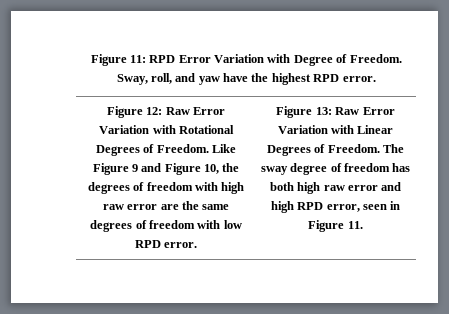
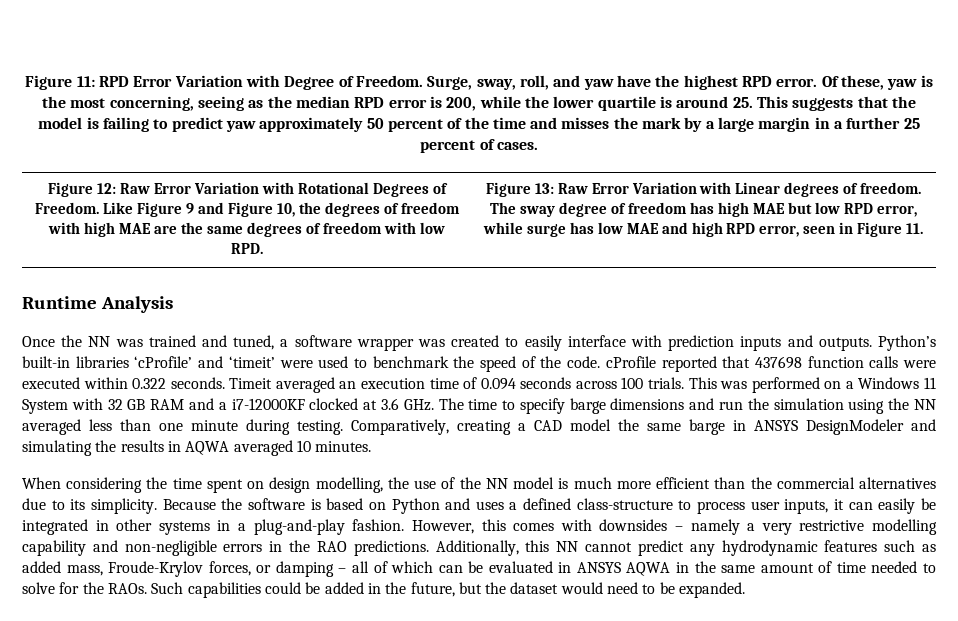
- Sway, roll, and yaw have the highest RPD error.
+ Surge, sway, roll, and yaw have the highest RPD error. Of these, yaw is the most concerning, seeing as the median RPD error is 200, while the lower quartile is around 25. This suggests that the model is failing to predict yaw approximately 50 percent of the time and misses the mark by a large margin in a further 25 percent of cases.
- Like Figure 9 and Figure 10, the degrees of freedom with high raw error are the same degrees of freedom with low RPD error.
+ Like Figure 9 and Figure 10, the degrees of freedom with high MAE are the same degrees of freedom with low RPD.
- Figure 13: Raw Error Variation with Linear Degrees of Freedom.
+ Figure 13: Raw Error Variation with Linear degrees of freedom.
- The sway degree of freedom has both high raw error and high RPD error, seen in Figure 11.
+ The sway degree of freedom has high MAE but low RPD error, while surge has low MAE and high RPD error, seen in Figure 11.
+ Runtime Analysis
+ Once the NN was trained and tuned, a software wrapper was created to easily interface with prediction inputs and outputs. Python’s built-in libraries ‘cProfile’ and ‘timeit’ were used to benchmark the speed of the code. cProfile reported that 437698 function calls were executed within 0.322 seconds. Timeit averaged an execution time of 0.094 seconds across 100 trials. This was performed on a Windows 11 System with 32 GB RAM and a i7-12000KF clocked at 3.6 GHz. The time to specify barge dimensions and run the simulation using the NN averaged less than one minute during testing. Comparatively, creating a CAD model the same barge in ANSYS DesignModeler and simulating the results in AQWA averaged 10 minutes.
+ When considering the time spent on design modelling, the use of the NN model is much more efficient than the commercial alternatives due to its simplicity. Because the software is based on Python and uses a defined class-structure to process user inputs, it can easily be integrated in other systems in a plug-and-play fashion. However, this comes with downsides – namely a very restrictive modelling capability and non-negligible errors in the RAO predictions. Additionally, this NN cannot predict any hydrodynamic features such as added mass, Froude-Krylov forces, or damping – all of which can be evaluated in ANSYS AQWA in the same amount of time needed to solve for the RAOs. Such capabilities could be added in the future, but the dataset would need to be expanded.

